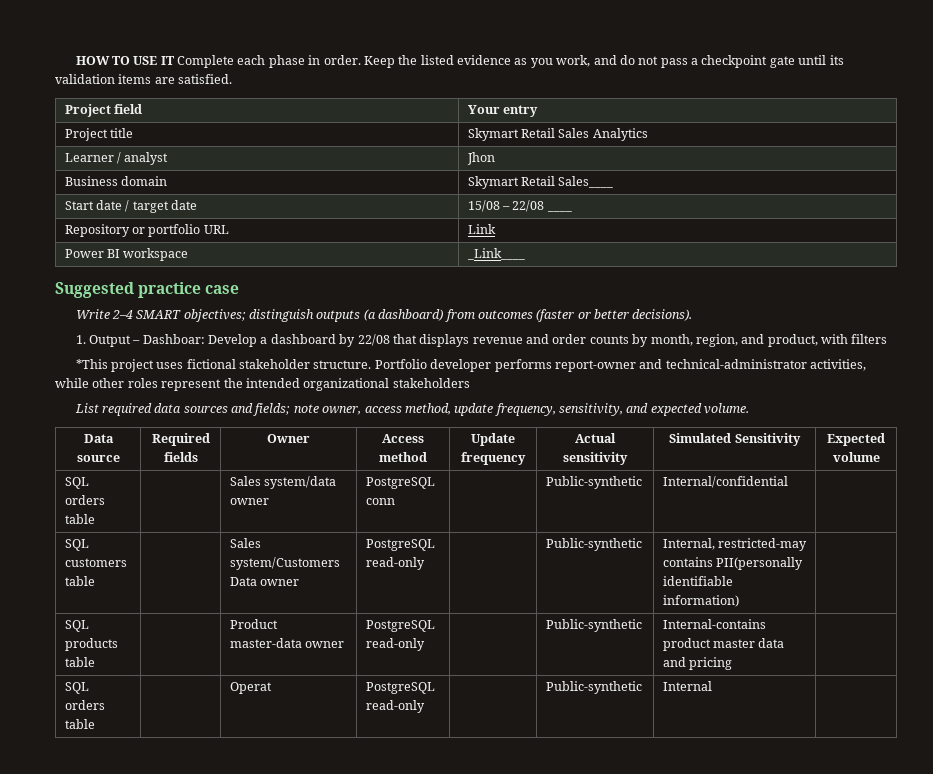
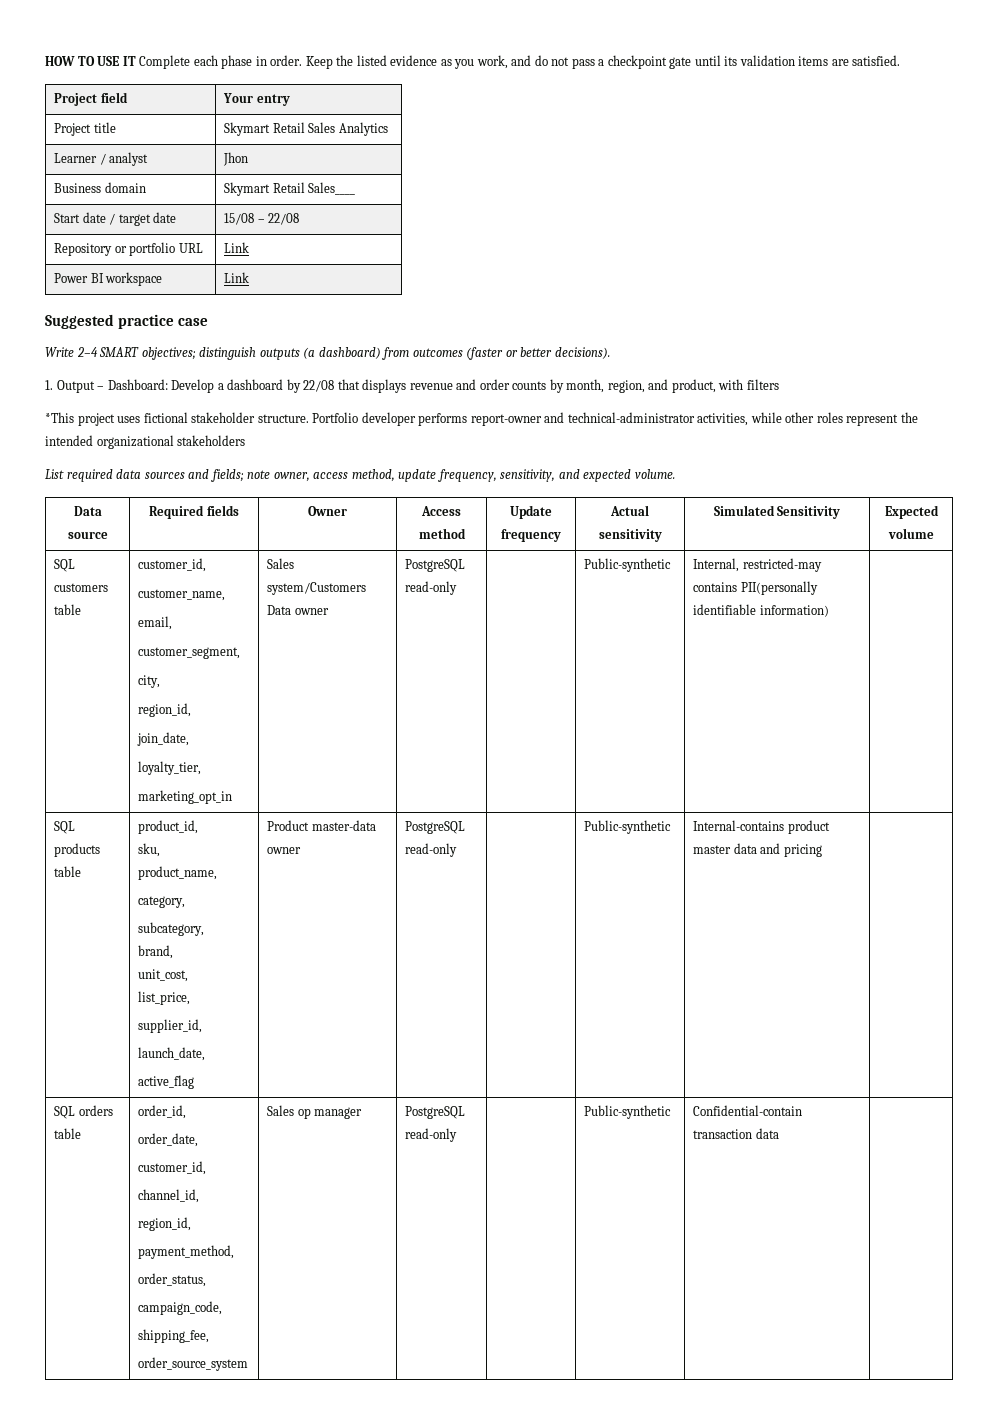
- Start date / target date | 15/08 – 22/08 ____
+ Start date / target date | 15/08 – 22/08
- Power BI workspace | _Link____
+ Power BI workspace | Link
- 1. Output – Dashboar: Develop a dashboard by 22/08 that displays revenue and order counts by month, region, and product, with filters
+ 1. Output – Dashboard: Develop a dashboard by 22/08 that displays revenue and order counts by month, region, and product, with filters
- SQL orders table | | Sales system/data owner | PostgreSQL conn | | Public-synthetic | Internal/confidential |
- SQL customers table | | Sales system/Customers Data owner | PostgreSQL read-only | | Public-synthetic | Internal, restricted-may contains PII(personally identifiable information) |
+ SQL customers table | customer_id,
+ customer_name,
+ email,
+ customer_segment,
+ city,
+ region_id,
+ join_date,
+ loyalty_tier,
+ marketing_opt_in | Sales system/Customers Data owner | PostgreSQL read-only | | Public-synthetic | Internal, restricted-may contains PII(personally identifiable information) |
- SQL products table | | Product master-data owner | PostgreSQL read-only | | Public-synthetic | Internal-contains product master data and pricing |
+ SQL products table | product_id,
+ sku,
+ product_name,
+ category,
+ subcategory,
+ brand,
+ unit_cost,
+ list_price,
+ supplier_id,
+ launch_date,
+ active_flag | Product master-data owner | PostgreSQL read-only | | Public-synthetic | Internal-contains product master data and pricing |
- SQL orders table | | Operat | PostgreSQL read-only | | Public-synthetic | Internal |
+ SQL orders table | order_id,
+ order_date,
+ customer_id,
+ channel_id,
+ region_id,
+ payment_method,
+ order_status,
+ campaign_code,
+ shipping_fee,
+ order_source_system | Sales op manager | PostgreSQL read-only | | Public-synthetic | Confidential-contain transaction data |

